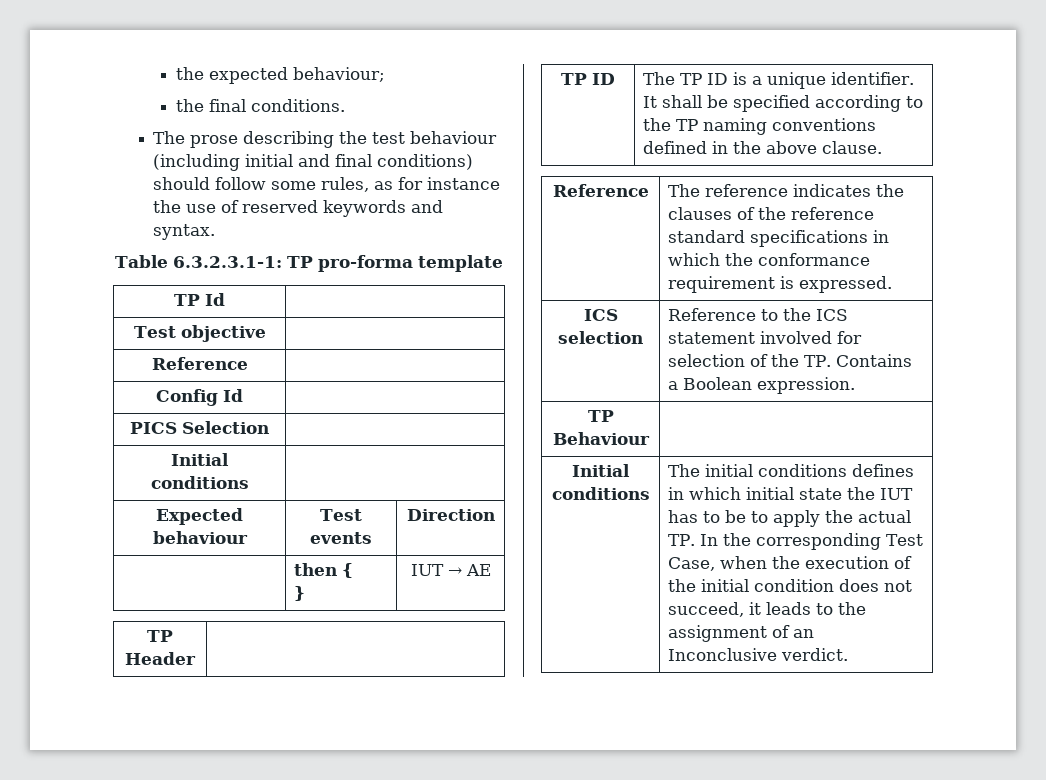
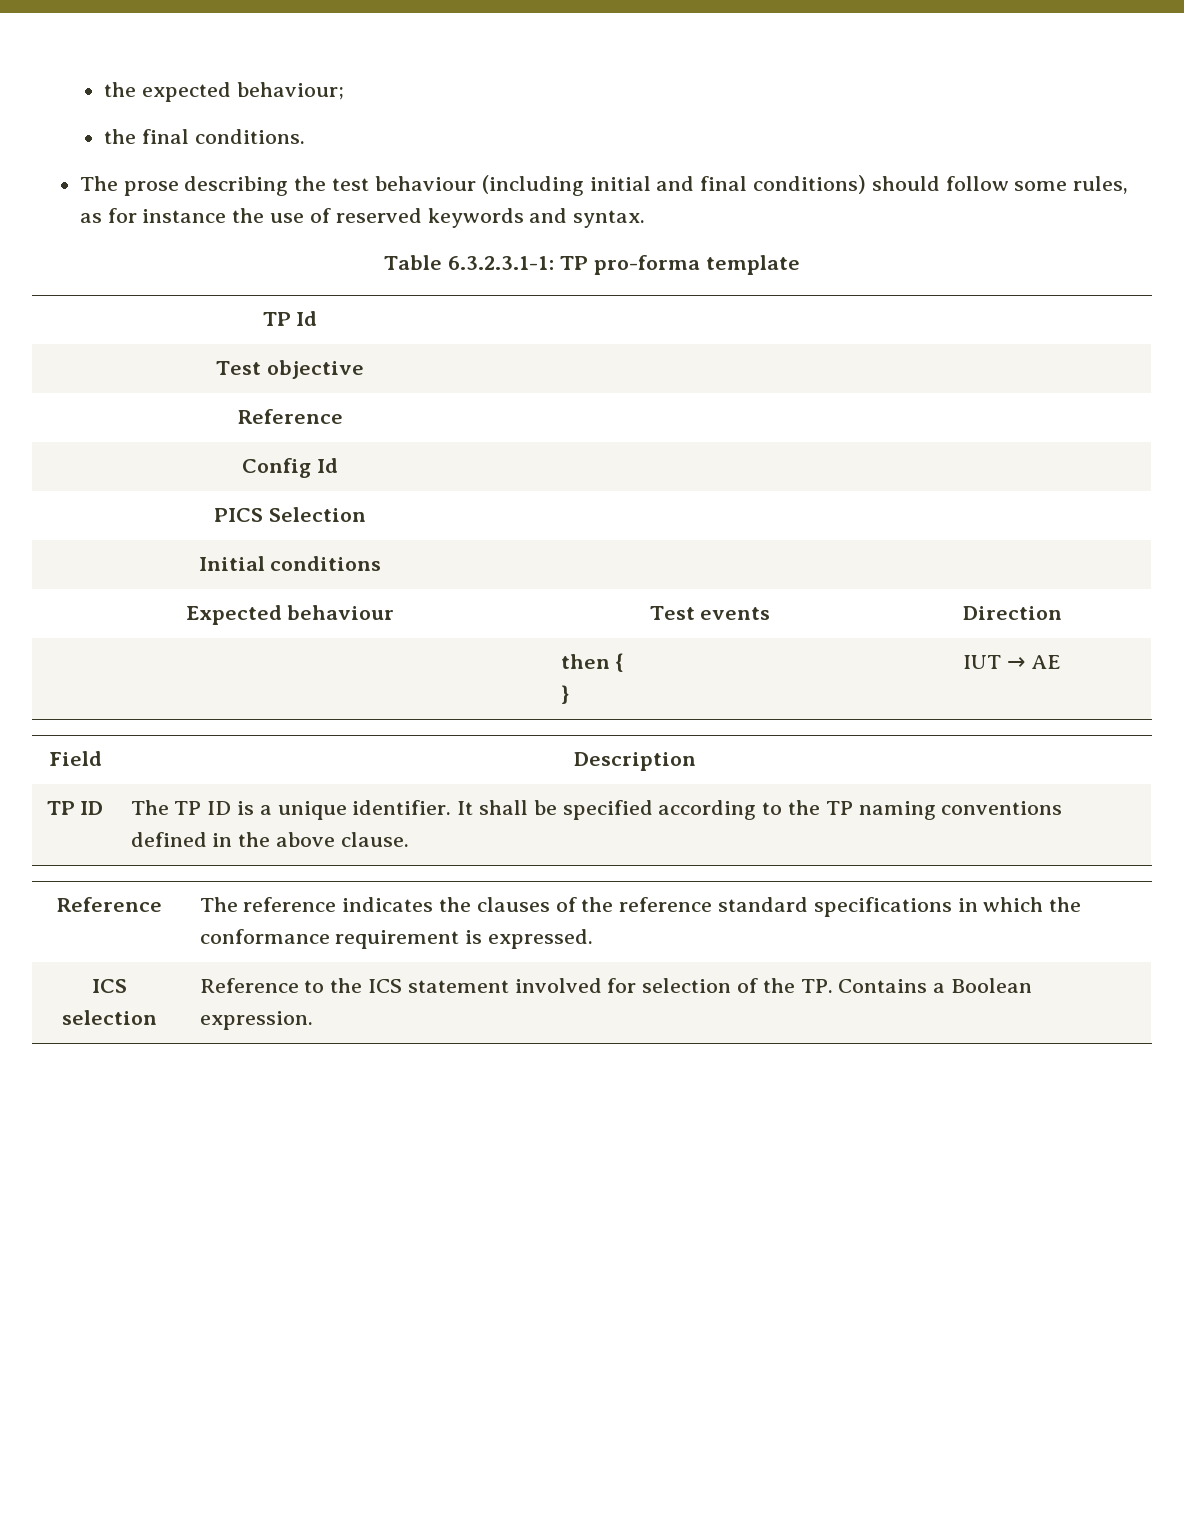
- TP Header |
+ Field | Description
- TP Behaviour |
- Initial conditions | The initial conditions defines in which initial state the IUT has to be to apply the actual TP. In the corresponding Test Case, when the execution of the initial condition does not succeed, it leads to the assignment of an Inconclusive verdict.

